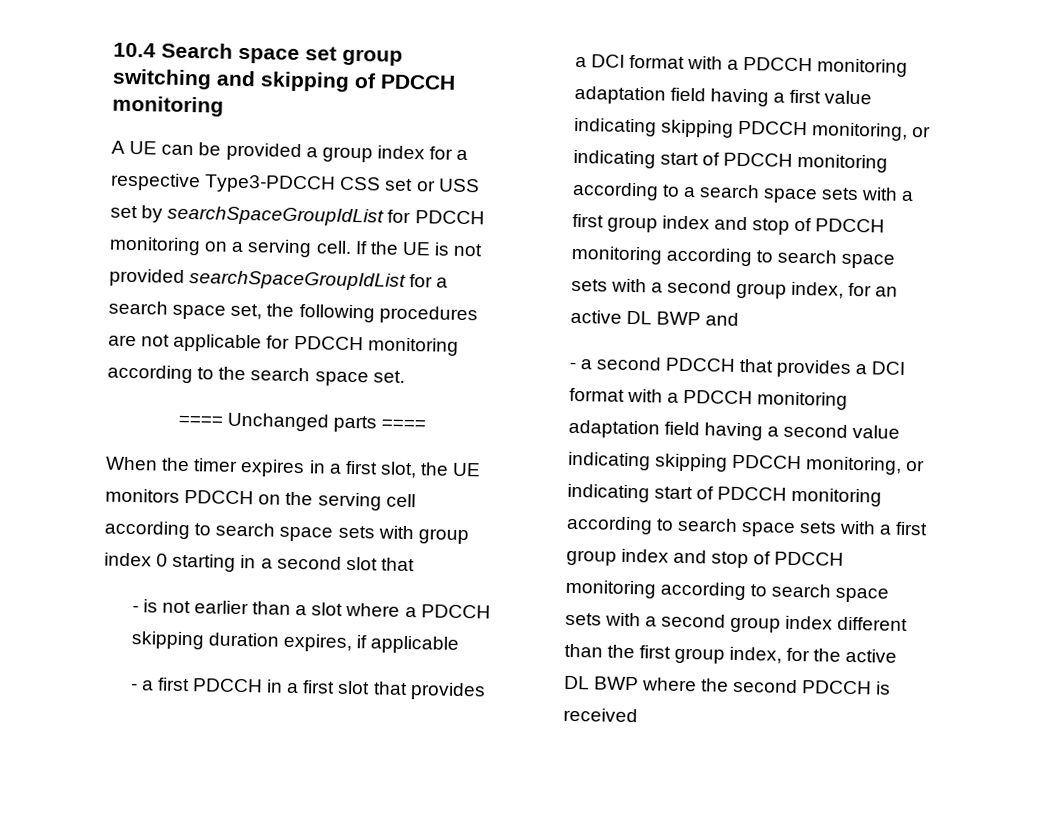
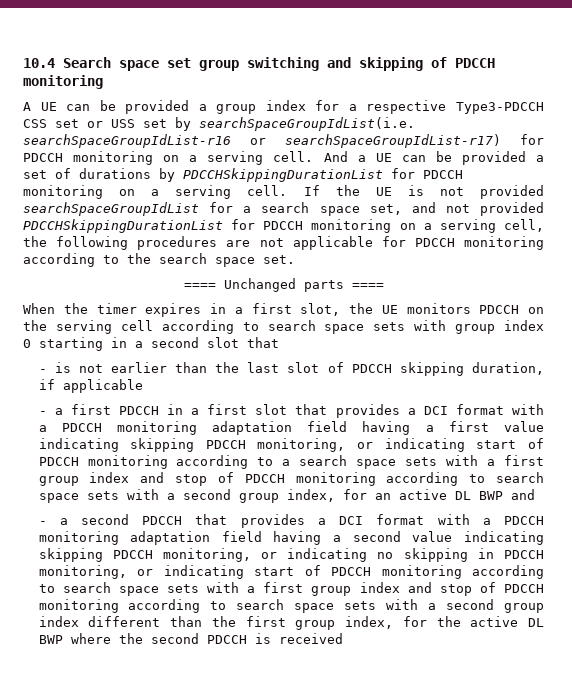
- A UE can be provided a group index for a respective Type3-PDCCH CSS set or USS set by searchSpaceGroupIdList for PDCCH monitoring on a serving cell.
+ A UE can be provided a group index for a respective Type3-PDCCH CSS set or USS set by searchSpaceGroupIdList(i.e. searchSpaceGroupIdList-r16 or searchSpaceGroupIdList-r17) for PDCCH monitoring on a serving cell. And a UE can be provided a set of durations by PDCCHSkippingDurationList for PDCCH monitoring on a serving cell.
- If the UE is not provided searchSpaceGroupIdList for a search space set, the following procedures are not applicable for PDCCH monitoring according to the search space set.
+ If the UE is not provided searchSpaceGroupIdList for a search space set, and not provided PDCCHSkippingDurationList for PDCCH monitoring on a serving cell, the following procedures are not applicable for PDCCH monitoring according to the search space set.
- - is not earlier than a slot where a PDCCH skipping duration expires, if applicable
+ - is not earlier than the last slot of PDCCH skipping duration, if applicable
- - a second PDCCH that provides a DCI format with a PDCCH monitoring adaptation field having a second value indicating skipping PDCCH monitoring, or indicating start of PDCCH monitoring according to search space sets with a first group index and stop of PDCCH monitoring according to search space sets with a second group index different than the first group index, for the active DL BWP where the second PDCCH is received
+ - a second PDCCH that provides a DCI format with a PDCCH monitoring adaptation field having a second value indicating skipping PDCCH monitoring, or indicating no skipping in PDCCH monitoring, or indicating start of PDCCH monitoring according to search space sets with a first group index and stop of PDCCH monitoring according to search space sets with a second group index different than the first group index, for the active DL BWP where the second PDCCH is received

